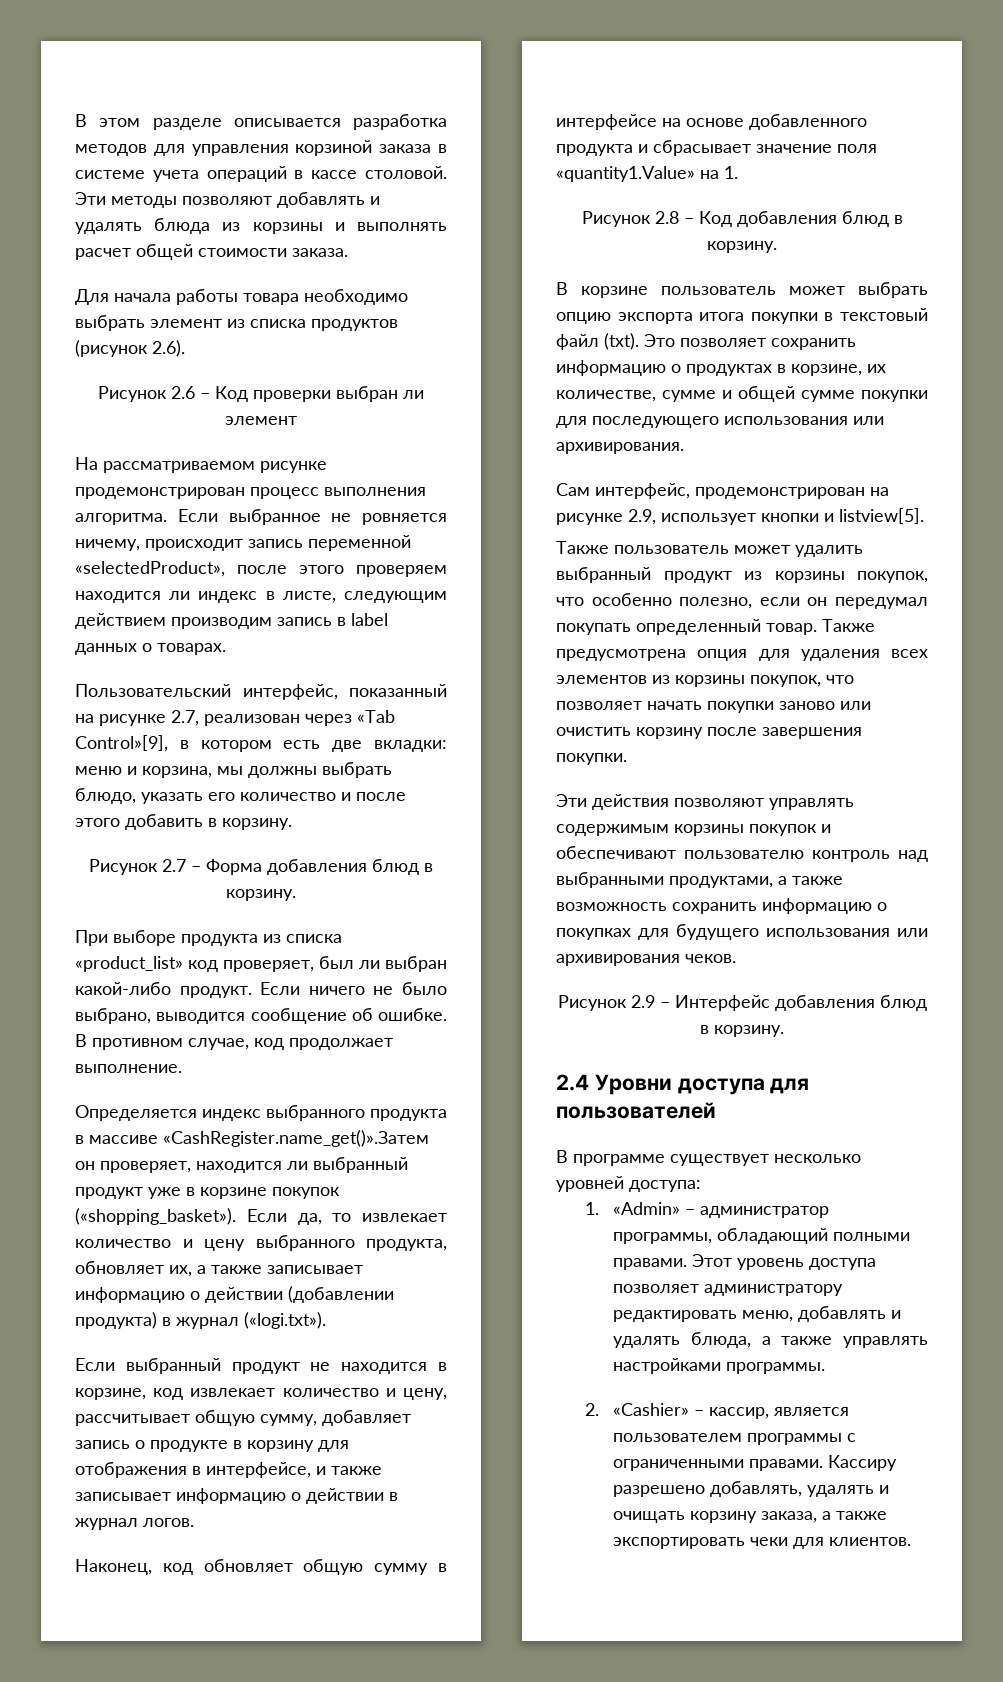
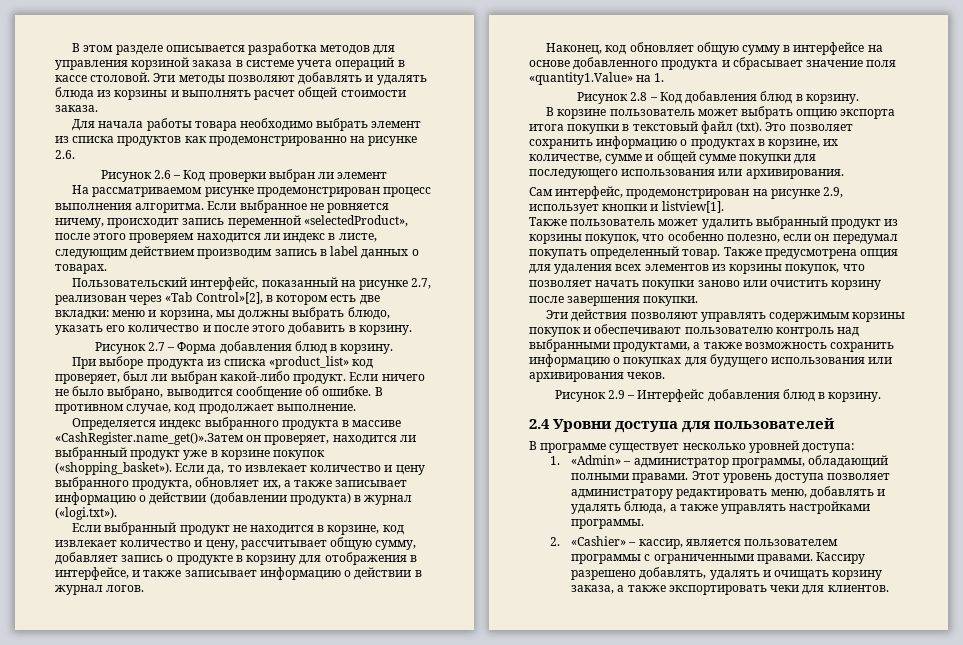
- Для начала работы товара необходимо выбрать элемент из списка продуктов (рисунок 2.6).
+ Для начала работы товара необходимо выбрать элемент из списка продуктов как продемонстрированно на рисунке 2.6.
- Пользовательский интерфейс, показанный на рисунке 2.7, реализован через «Tab Control»[9], в котором есть две вкладки: меню и корзина, мы должны выбрать блюдо, указать его количество и после этого добавить в корзину.
+ Пользовательский интерфейс, показанный на рисунке 2.7, реализован через «Tab Control»[2], в котором есть две вкладки: меню и корзина, мы должны выбрать блюдо, указать его количество и после этого добавить в корзину.
- Сам интерфейс, продемонстрирован на рисунке 2.9, использует кнопки и listview[5].
+ Сам интерфейс, продемонстрирован на рисунке 2.9, использует кнопки и listview[1].

